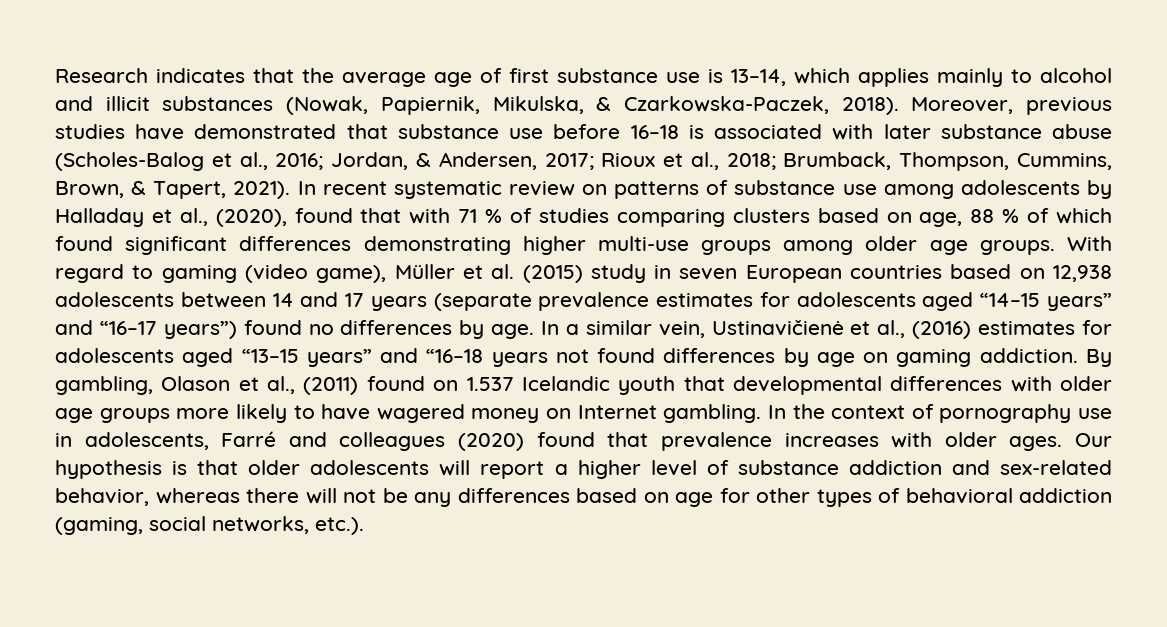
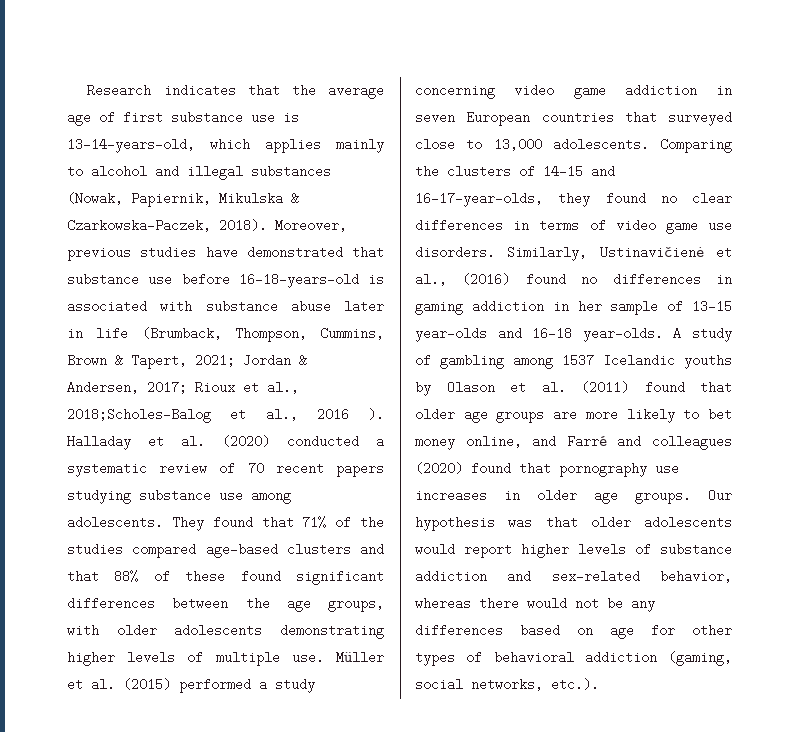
- Research indicates that the average age of first substance use is 13–14, which applies mainly to alcohol and illicit substances (Nowak, Papiernik, Mikulska, & Czarkowska-Paczek, 2018).
+ Research indicates that the average age of first substance use is 13–14-years-old, which applies mainly to alcohol and illegal substances (Nowak, Papiernik, Mikulska & Czarkowska-Paczek, 2018).
- Moreover, previous studies have demonstrated that substance use before 16–18 is associated with later substance abuse (Scholes-Balog et al., 2016; Jordan, & Andersen, 2017; Rioux et al., 2018; Brumback, Thompson, Cummins, Brown, & Tapert, 2021). In recent systematic review on patterns of substance use among adolescents by Halladay et al., (2020), found that with 71 % of studies comparing clusters based on age, 88 % of which found significant differences demonstrating higher multi-use groups among older age groups. With regard to gaming (video game), Müller et al. (2015) study in seven European countries based on 12,938 adolescents between 14 and 17 years (separate prevalence estimates for adolescents aged “14–15 years” and “16–17 years”) found no differences by age. In a similar vein, Ustinavičienė et al., (2016) estimates for adolescents aged “13–15 years” and “16–18 years not found differences by age on gaming addiction. By gambling, Olason et al., (2011) found on 1.537 Icelandic youth that developmental differences with older age groups more likely to have wagered money on Internet gambling. In the context of pornography use in adolescents, Farré and colleagues (2020) found that prevalence increases with older ages.
+ Moreover, previous studies have demonstrated that substance use before 16–18-years-old is associated with substance abuse later in life (Brumback, Thompson, Cummins, Brown & Tapert, 2021; Jordan & Andersen, 2017; Rioux et al., 2018;Scholes-Balog et al., 2016 ). Halladay et al. (2020) conducted a systematic review of 70 recent papers studying substance use among adolescents. They found that 71% of the studies compared age-based clusters and that 88% of these found significant differences between the age groups, with older adolescents demonstrating higher levels of multiple use. Müller et al. (2015) performed a study concerning video game addiction in seven European countries that surveyed close to 13,000 adolescents. Comparing the clusters of 14–15 and 16–17-year-olds, they found no clear differences in terms of video game use disorders. Similarly, Ustinavičienė et al., (2016) found no differences in gaming addiction in her sample of 13–15 year-olds and 16–18 year-olds. A study of gambling among 1537 Icelandic youths by Olason et al. (2011) found that older age groups are more likely to bet money online, and Farré and colleagues (2020) found that pornography use increases in older age groups.
- Our hypothesis is that older adolescents will report a higher level of substance addiction and sex-related behavior, whereas there will not be any differences based on age for other types of behavioral addiction (gaming, social networks, etc.).
+ Our hypothesis was that older adolescents would report higher levels of substance addiction and sex-related behavior, whereas there would not be any differences based on age for other types of behavioral addiction (gaming, social networks, etc.).

